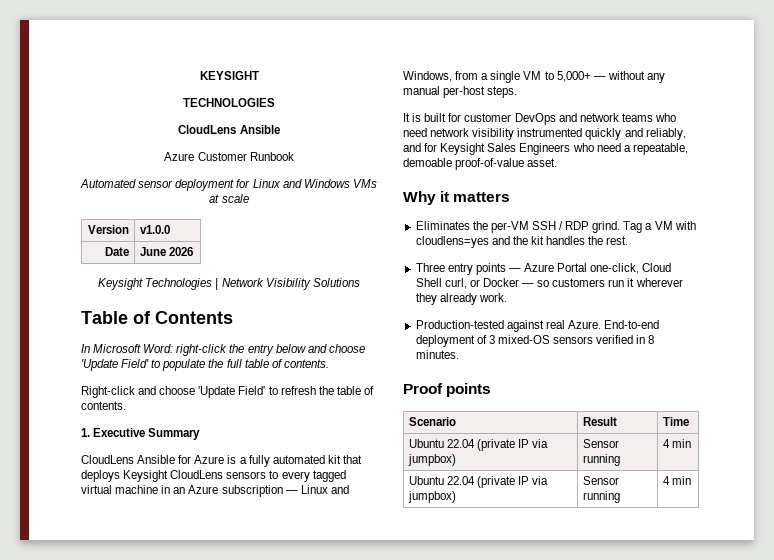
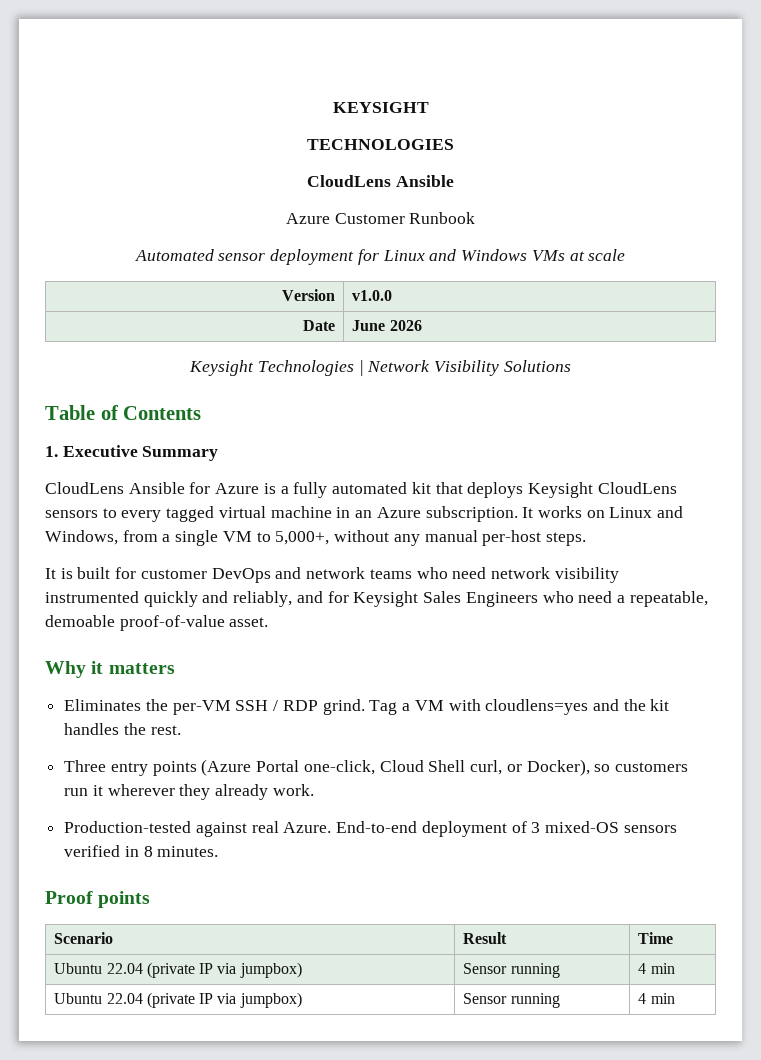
- In Microsoft Word: right-click the entry below and choose 'Update Field' to populate the full table of contents.
- Right-click and choose 'Update Field' to refresh the table of contents.
- CloudLens Ansible for Azure is a fully automated kit that deploys Keysight CloudLens sensors to every tagged virtual machine in an Azure subscription — Linux and Windows, from a single VM to 5,000+ — without any manual per-host steps.
+ CloudLens Ansible for Azure is a fully automated kit that deploys Keysight CloudLens sensors to every tagged virtual machine in an Azure subscription. It works on Linux and Windows, from a single VM to 5,000+, without any manual per-host steps.
- Three entry points — Azure Portal one-click, Cloud Shell curl, or Docker — so customers run it wherever they already work.
+ Three entry points (Azure Portal one-click, Cloud Shell curl, or Docker), so customers run it wherever they already work.

